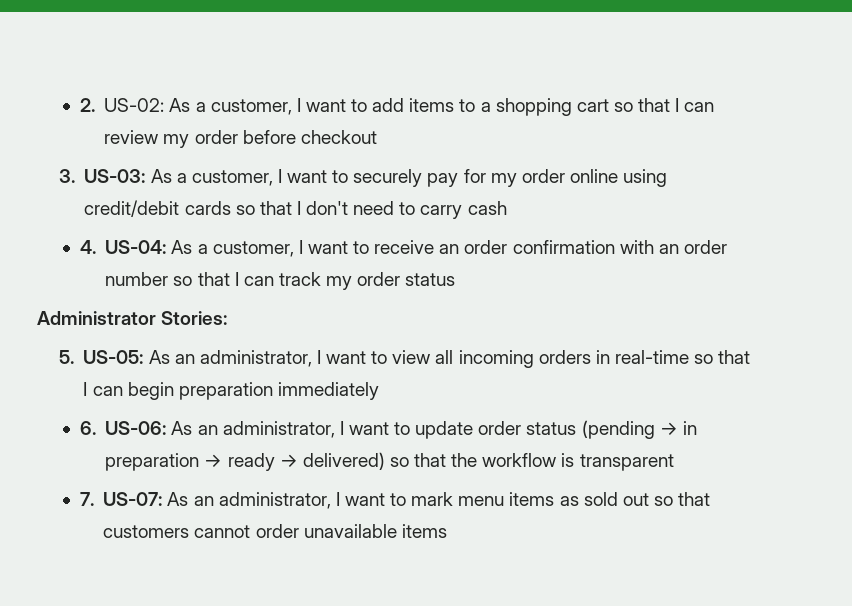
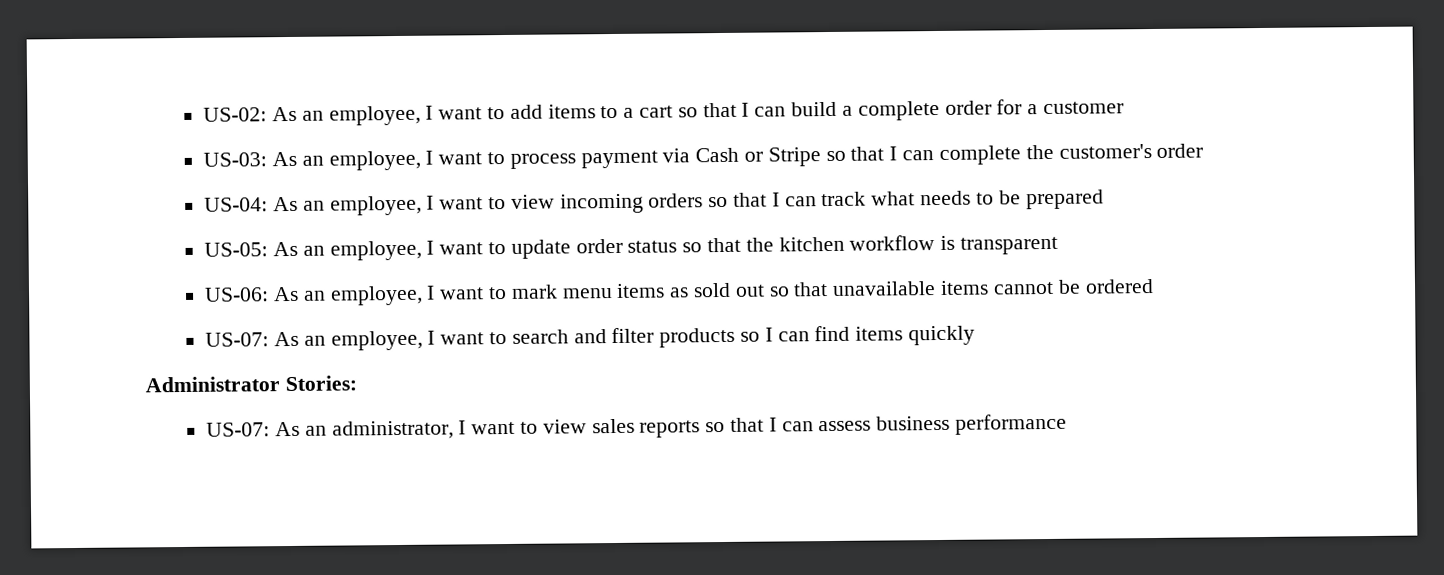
- 2. US-02: As a customer, I want to add items to a shopping cart so that I can review my order before checkout
- 3. US-03: As a customer, I want to securely pay for my order online using credit/debit cards so that I don't need to carry cash
- 4. US-04: As a customer, I want to receive an order confirmation with an order number so that I can track my order status
- Administrator Stories:
- 5. US-05: As an administrator, I want to view all incoming orders in real-time so that I can begin preparation immediately
- 6. US-06: As an administrator, I want to update order status (pending → in preparation → ready → delivered) so that the workflow is transparent
+ US-02: As an employee, I want to add items to a cart so that I can build a complete order for a customer
+ US-03: As an employee, I want to process payment via Cash or Stripe so that I can complete the customer's order
+ US-04: As an employee, I want to view incoming orders so that I can track what needs to be prepared
+ US-05: As an employee, I want to update order status so that the kitchen workflow is transparent
- 7. US-07: As an administrator, I want to mark menu items as sold out so that customers cannot order unavailable items
+ US-06: As an employee, I want to mark menu items as sold out so that unavailable items cannot be ordered
+ US-07: As an employee, I want to search and filter products so I can find items quickly
+ Administrator Stories:
+ US-07: As an administrator, I want to view sales reports so that I can assess business performance

